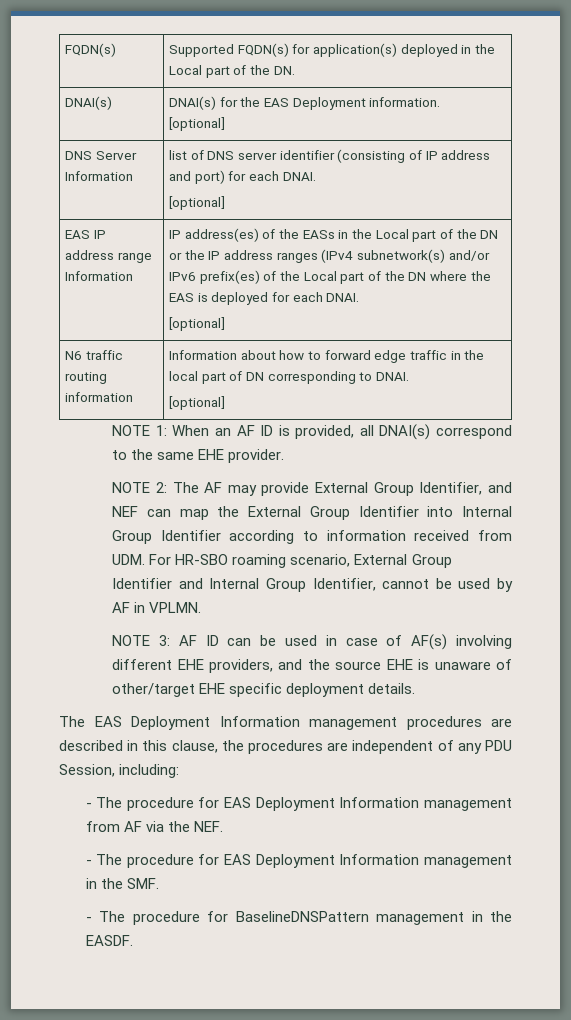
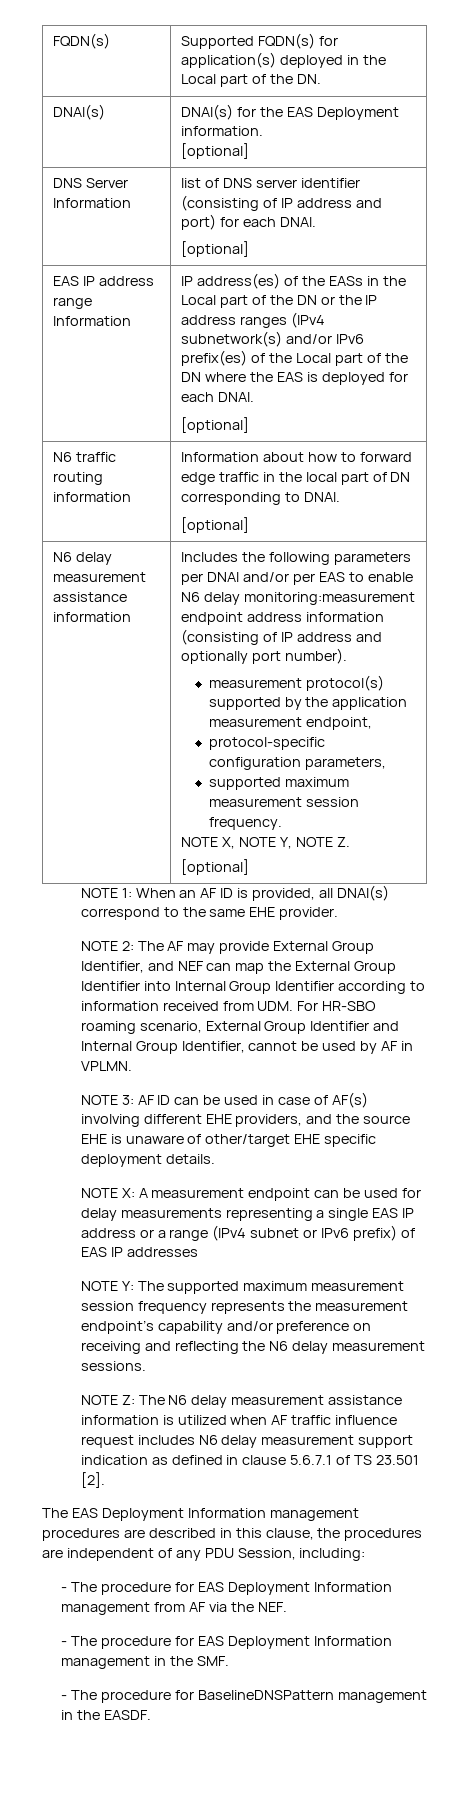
+ N6 delay measurement assistance information | Includes the following parameters per DNAI and/or per EAS to enable N6 delay monitoring:measurement endpoint address information (consisting of IP address and optionally port number).
+ measurement protocol(s) supported by the application measurement endpoint,
+ protocol-specific configuration parameters,
+ supported maximum measurement session frequency.
+ NOTE X, NOTE Y, NOTE Z.
+ [optional]
+ NOTE X: A measurement endpoint can be used for delay measurements representing a single EAS IP address or a range (IPv4 subnet or IPv6 prefix) of EAS IP addresses
+ NOTE Y: The supported maximum measurement session frequency represents the measurement endpoint’s capability and/or preference on receiving and reflecting the N6 delay measurement sessions.
+ NOTE Z: The N6 delay measurement assistance information is utilized when AF traffic influence request includes N6 delay measurement support indication as defined in clause 5.6.7.1 of TS 23.501 [2].

